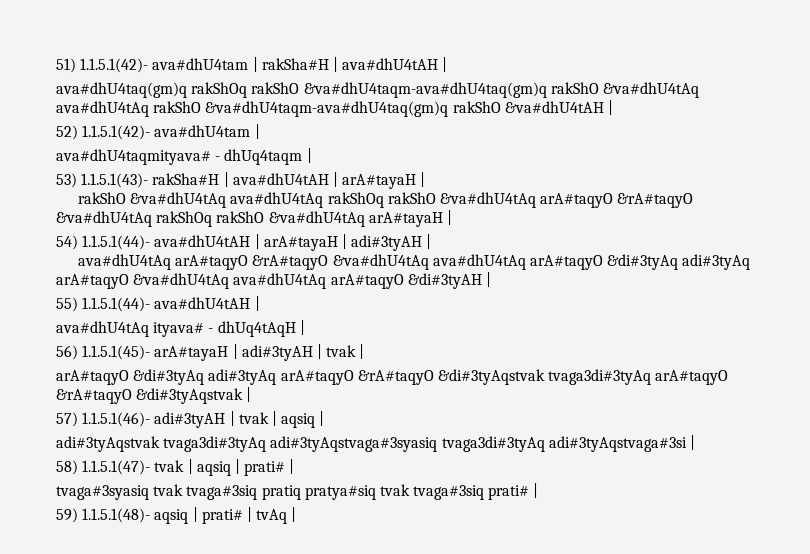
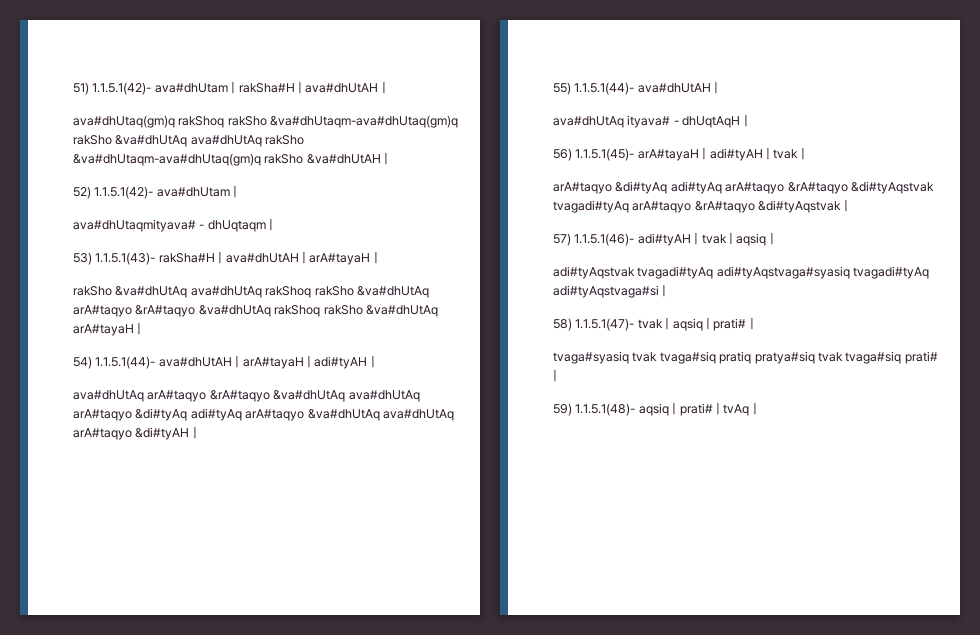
- 51) 1.1.5.1(42)- ava#dhU4tam | rakSha#H | ava#dhU4tAH |
- ava#dhU4taq(gm)q rakShOq rakShO &va#dhU4taqm-ava#dhU4taq(gm)q rakShO &va#dhU4tAq ava#dhU4tAq rakShO &va#dhU4taqm-ava#dhU4taq(gm)q rakShO &va#dhU4tAH |
+ 51) 1.1.5.1(42)- ava#dhUtam | rakSha#H | ava#dhUtAH |
+ ava#dhUtaq(gm)q rakShoq rakSho &va#dhUtaqm-ava#dhUtaq(gm)q rakSho &va#dhUtAq ava#dhUtAq rakSho &va#dhUtaqm-ava#dhUtaq(gm)q rakSho &va#dhUtAH |
- 52) 1.1.5.1(42)- ava#dhU4tam |
- ava#dhU4taqmityava# - dhUq4taqm |
+ 52) 1.1.5.1(42)- ava#dhUtam |
+ ava#dhUtaqmityava# - dhUqtaqm |
- 53) 1.1.5.1(43)- rakSha#H | ava#dhU4tAH | arA#tayaH |
+ 53) 1.1.5.1(43)- rakSha#H | ava#dhUtAH | arA#tayaH |
- rakShO &va#dhU4tAq ava#dhU4tAq rakShOq rakShO &va#dhU4tAq arA#taqyO &rA#taqyO &va#dhU4tAq rakShOq rakShO &va#dhU4tAq arA#tayaH |
+ rakSho &va#dhUtAq ava#dhUtAq rakShoq rakSho &va#dhUtAq arA#taqyo &rA#taqyo &va#dhUtAq rakShoq rakSho &va#dhUtAq arA#tayaH |
- 54) 1.1.5.1(44)- ava#dhU4tAH | arA#tayaH | adi#3tyAH |
- ava#dhU4tAq arA#taqyO &rA#taqyO &va#dhU4tAq ava#dhU4tAq arA#taqyO &di#3tyAq adi#3tyAq arA#taqyO &va#dhU4tAq ava#dhU4tAq arA#taqyO &di#3tyAH |
+ 54) 1.1.5.1(44)- ava#dhUtAH | arA#tayaH | adi#tyAH |
+ ava#dhUtAq arA#taqyo &rA#taqyo &va#dhUtAq ava#dhUtAq arA#taqyo &di#tyAq adi#tyAq arA#taqyo &va#dhUtAq ava#dhUtAq arA#taqyo &di#tyAH |
- 55) 1.1.5.1(44)- ava#dhU4tAH |
- ava#dhU4tAq ityava# - dhUq4tAqH |
+ 55) 1.1.5.1(44)- ava#dhUtAH |
+ ava#dhUtAq ityava# - dhUqtAqH |
- 56) 1.1.5.1(45)- arA#tayaH | adi#3tyAH | tvak |
+ 56) 1.1.5.1(45)- arA#tayaH | adi#tyAH | tvak |
- arA#taqyO &di#3tyAq adi#3tyAq arA#taqyO &rA#taqyO &di#3tyAqstvak tvaga3di#3tyAq arA#taqyO &rA#taqyO &di#3tyAqstvak |
+ arA#taqyo &di#tyAq adi#tyAq arA#taqyo &rA#taqyo &di#tyAqstvak tvagadi#tyAq arA#taqyo &rA#taqyo &di#tyAqstvak |
- 57) 1.1.5.1(46)- adi#3tyAH | tvak | aqsiq |
+ 57) 1.1.5.1(46)- adi#tyAH | tvak | aqsiq |
- adi#3tyAqstvak tvaga3di#3tyAq adi#3tyAqstvaga#3syasiq tvaga3di#3tyAq adi#3tyAqstvaga#3si |
+ adi#tyAqstvak tvagadi#tyAq adi#tyAqstvaga#syasiq tvagadi#tyAq adi#tyAqstvaga#si |
- tvaga#3syasiq tvak tvaga#3siq pratiq pratya#siq tvak tvaga#3siq prati# |
+ tvaga#syasiq tvak tvaga#siq pratiq pratya#siq tvak tvaga#siq prati# |

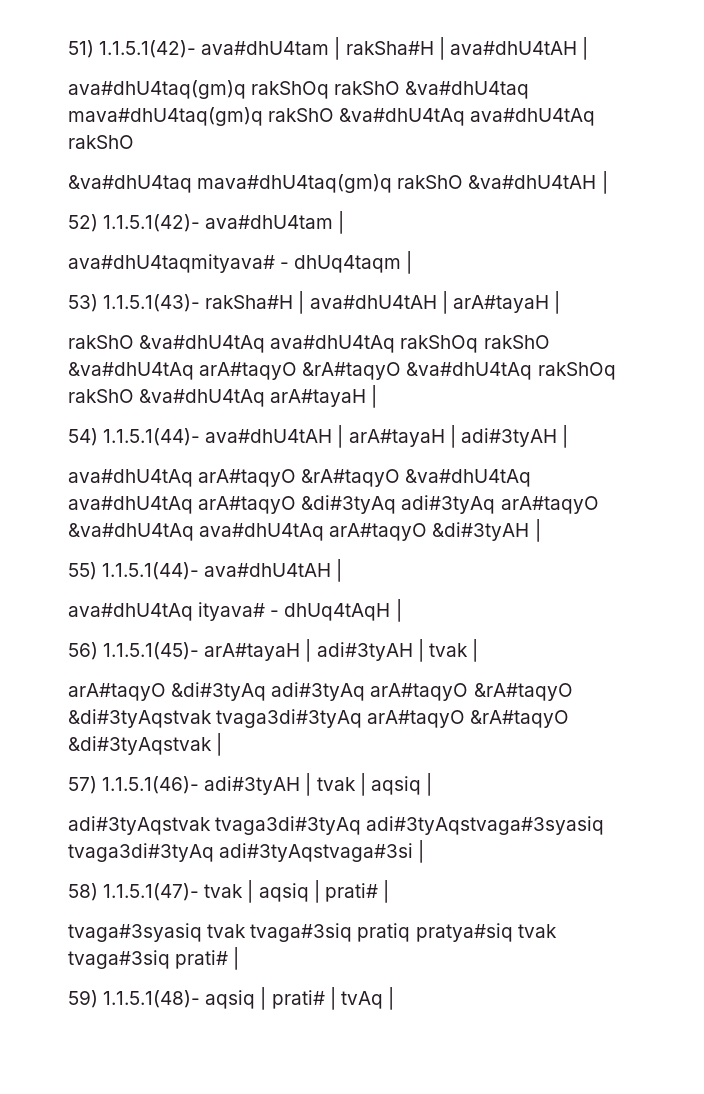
- 51) 1.1.5.1(42)- ava#dhUtam | rakSha#H | ava#dhUtAH |
- ava#dhUtaq(gm)q rakShoq rakSho &va#dhUtaqm-ava#dhUtaq(gm)q rakSho &va#dhUtAq ava#dhUtAq rakSho &va#dhUtaqm-ava#dhUtaq(gm)q rakSho &va#dhUtAH |
+ 51) 1.1.5.1(42)- ava#dhU4tam | rakSha#H | ava#dhU4tAH |
+ ava#dhU4taq(gm)q rakShOq rakShO &va#dhU4taq mava#dhU4taq(gm)q rakShO &va#dhU4tAq ava#dhU4tAq rakShO
+ &va#dhU4taq mava#dhU4taq(gm)q rakShO &va#dhU4tAH |
- 52) 1.1.5.1(42)- ava#dhUtam |
- ava#dhUtaqmityava# - dhUqtaqm |
+ 52) 1.1.5.1(42)- ava#dhU4tam |
+ ava#dhU4taqmityava# - dhUq4taqm |
- 53) 1.1.5.1(43)- rakSha#H | ava#dhUtAH | arA#tayaH |
+ 53) 1.1.5.1(43)- rakSha#H | ava#dhU4tAH | arA#tayaH |
- rakSho &va#dhUtAq ava#dhUtAq rakShoq rakSho &va#dhUtAq arA#taqyo &rA#taqyo &va#dhUtAq rakShoq rakSho &va#dhUtAq arA#tayaH |
+ rakShO &va#dhU4tAq ava#dhU4tAq rakShOq rakShO &va#dhU4tAq arA#taqyO &rA#taqyO &va#dhU4tAq rakShOq rakShO &va#dhU4tAq arA#tayaH |
- 54) 1.1.5.1(44)- ava#dhUtAH | arA#tayaH | adi#tyAH |
- ava#dhUtAq arA#taqyo &rA#taqyo &va#dhUtAq ava#dhUtAq arA#taqyo &di#tyAq adi#tyAq arA#taqyo &va#dhUtAq ava#dhUtAq arA#taqyo &di#tyAH |
+ 54) 1.1.5.1(44)- ava#dhU4tAH | arA#tayaH | adi#3tyAH |
+ ava#dhU4tAq arA#taqyO &rA#taqyO &va#dhU4tAq ava#dhU4tAq arA#taqyO &di#3tyAq adi#3tyAq arA#taqyO &va#dhU4tAq ava#dhU4tAq arA#taqyO &di#3tyAH |
- 55) 1.1.5.1(44)- ava#dhUtAH |
- ava#dhUtAq ityava# - dhUqtAqH |
+ 55) 1.1.5.1(44)- ava#dhU4tAH |
+ ava#dhU4tAq ityava# - dhUq4tAqH |
- 56) 1.1.5.1(45)- arA#tayaH | adi#tyAH | tvak |
+ 56) 1.1.5.1(45)- arA#tayaH | adi#3tyAH | tvak |
- arA#taqyo &di#tyAq adi#tyAq arA#taqyo &rA#taqyo &di#tyAqstvak tvagadi#tyAq arA#taqyo &rA#taqyo &di#tyAqstvak |
+ arA#taqyO &di#3tyAq adi#3tyAq arA#taqyO &rA#taqyO &di#3tyAqstvak tvaga3di#3tyAq arA#taqyO &rA#taqyO &di#3tyAqstvak |
- 57) 1.1.5.1(46)- adi#tyAH | tvak | aqsiq |
+ 57) 1.1.5.1(46)- adi#3tyAH | tvak | aqsiq |
- adi#tyAqstvak tvagadi#tyAq adi#tyAqstvaga#syasiq tvagadi#tyAq adi#tyAqstvaga#si |
+ adi#3tyAqstvak tvaga3di#3tyAq adi#3tyAqstvaga#3syasiq tvaga3di#3tyAq adi#3tyAqstvaga#3si |
- tvaga#syasiq tvak tvaga#siq pratiq pratya#siq tvak tvaga#siq prati# |
+ tvaga#3syasiq tvak tvaga#3siq pratiq pratya#siq tvak tvaga#3siq prati# |

